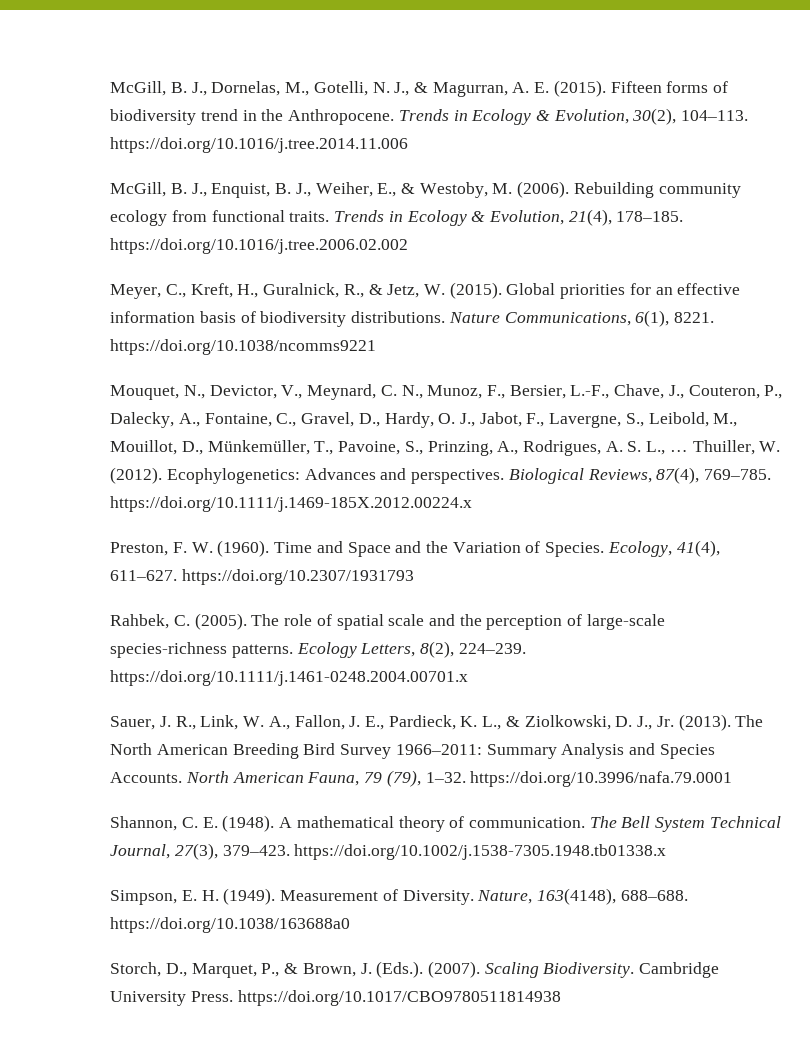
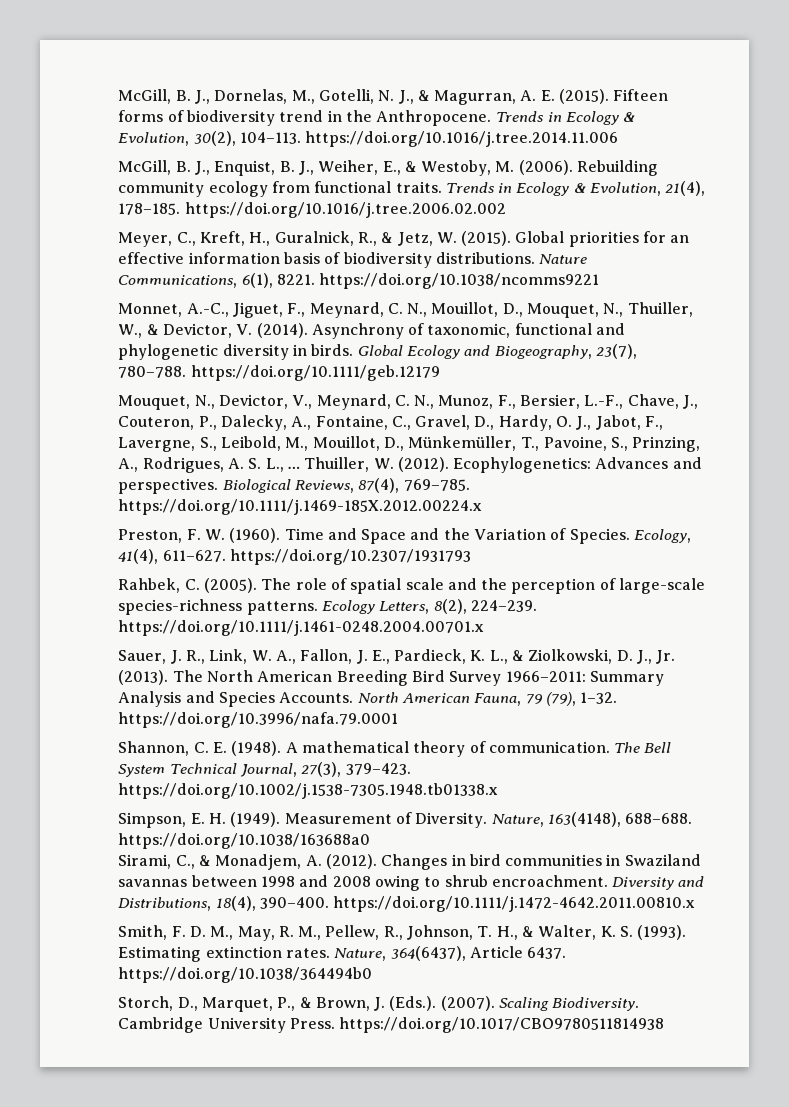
+ Monnet, A.-C., Jiguet, F., Meynard, C. N., Mouillot, D., Mouquet, N., Thuiller, W., & Devictor, V. (2014). Asynchrony of taxonomic, functional and phylogenetic diversity in birds. Global Ecology and Biogeography, 23(7), 780–788. https://doi.org/10.1111/geb.12179
+ Sirami, C., & Monadjem, A. (2012). Changes in bird communities in Swaziland savannas between 1998 and 2008 owing to shrub encroachment. Diversity and Distributions, 18(4), 390–400. https://doi.org/10.1111/j.1472-4642.2011.00810.x
+ Smith, F. D. M., May, R. M., Pellew, R., Johnson, T. H., & Walter, K. S. (1993). Estimating extinction rates. Nature, 364(6437), Article 6437. https://doi.org/10.1038/364494b0

